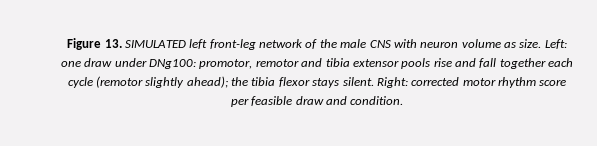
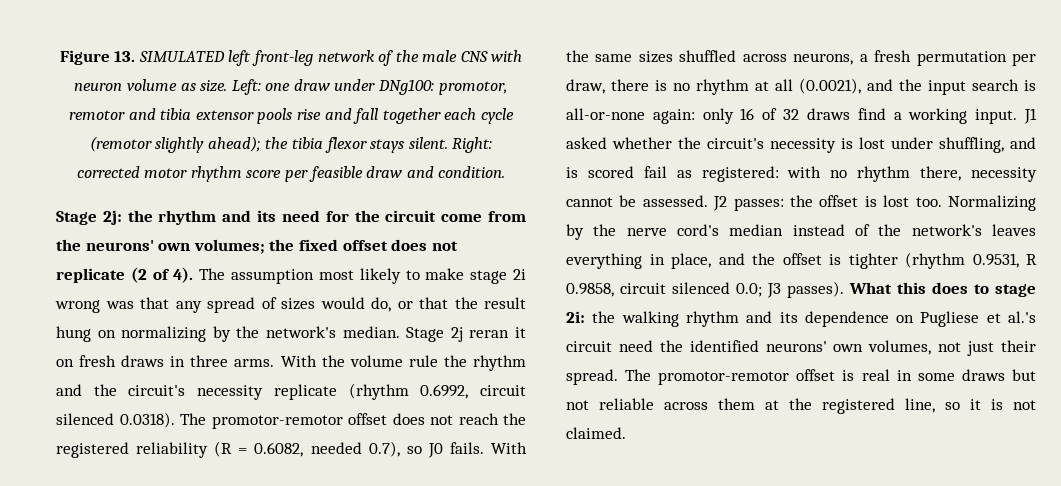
+ Stage 2j: the rhythm and its need for the circuit come from the neurons' own volumes; the fixed offset does not replicate (2 of 4). The assumption most likely to make stage 2i wrong was that any spread of sizes would do, or that the result hung on normalizing by the network's median. Stage 2j reran it on fresh draws in three arms. With the volume rule the rhythm and the circuit's necessity replicate (rhythm 0.6992, circuit silenced 0.0318). The promotor-remotor offset does not reach the registered reliability (R = 0.6082, needed 0.7), so J0 fails. With the same sizes shuffled across neurons, a fresh permutation per draw, there is no rhythm at all (0.0021), and the input search is all-or-none again: only 16 of 32 draws find a working input. J1 asked whether the circuit's necessity is lost under shuffling, and is scored fail as registered: with no rhythm there, necessity cannot be assessed. J2 passes: the offset is lost too. Normalizing by the nerve cord's median instead of the network's leaves everything in place, and the offset is tighter (rhythm 0.9531, R 0.9858, circuit silenced 0.0; J3 passes). What this does to stage 2i: the walking rhythm and its dependence on Pugliese et al.'s circuit need the identified neurons' own volumes, not just their spread. The promotor-remotor offset is real in some draws but not reliable across them at the registered line, so it is not claimed.

